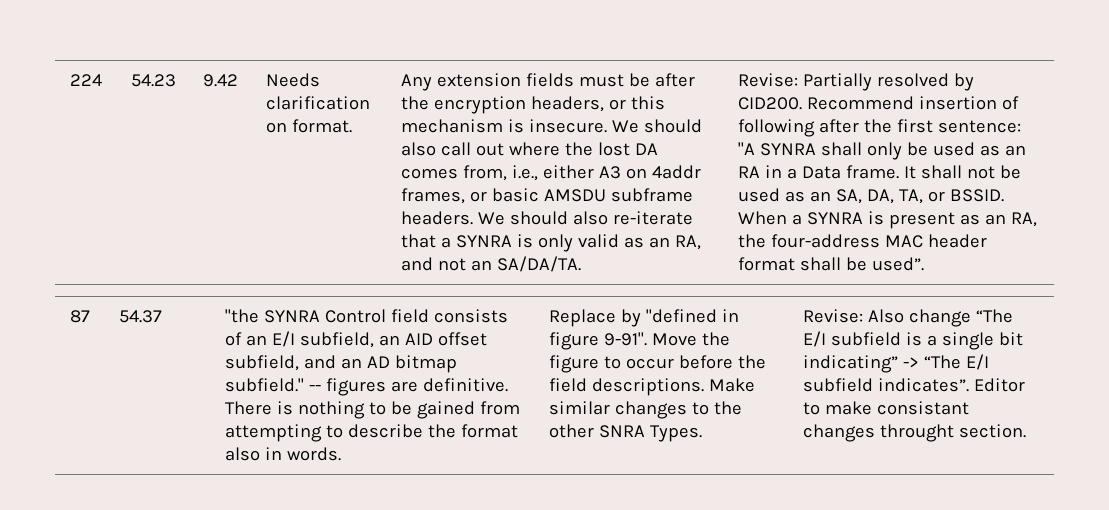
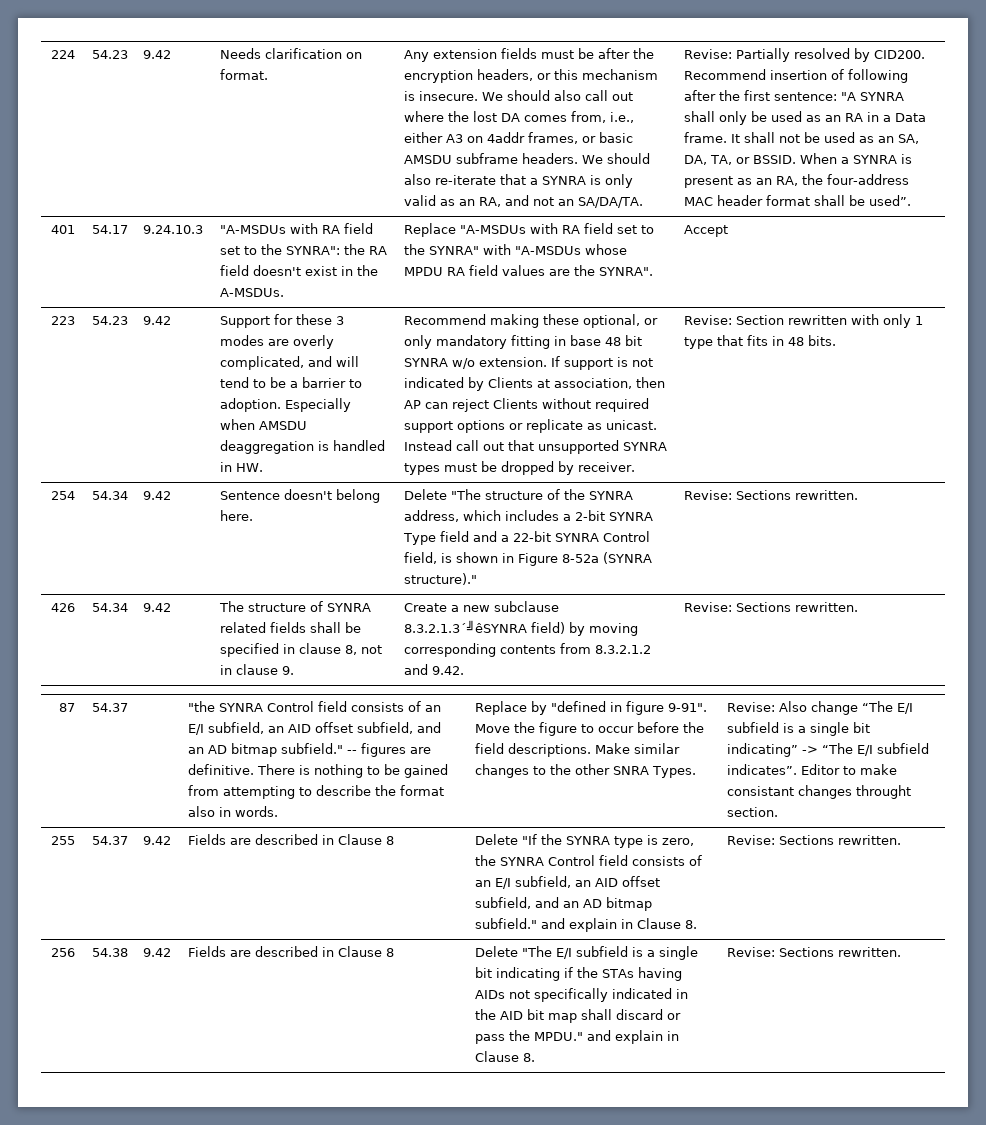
+ 401 | 54.17 | 9.24.10.3 | "A-MSDUs with RA field set to the SYNRA": the RA field doesn't exist in the A-MSDUs. | Replace "A-MSDUs with RA field set to the SYNRA" with "A-MSDUs whose MPDU RA field values are the SYNRA". | Accept
+ 223 | 54.23 | 9.42 | Support for these 3 modes are overly complicated, and will tend to be a barrier to adoption. Especially when AMSDU deaggregation is handled in HW. | Recommend making these optional, or only mandatory fitting in base 48 bit SYNRA w/o extension. If support is not indicated by Clients at association, then AP can reject Clients without required support options or replicate as unicast. Instead call out that unsupported SYNRA types must be dropped by receiver. | Revise: Section rewritten with only 1 type that fits in 48 bits.
+ 254 | 54.34 | 9.42 | Sentence doesn't belong here. | Delete "The structure of the SYNRA address, which includes a 2-bit SYNRA Type field and a 22-bit SYNRA Control field, is shown in Figure 8-52a (SYNRA structure)." | Revise: Sections rewritten.
+ 426 | 54.34 | 9.42 | The structure of SYNRA related fields shall be specified in clause 8, not in clause 9. | Create a new subclause 8.3.2.1.3´╝êSYNRA field) by moving corresponding contents from 8.3.2.1.2 and 9.42. | Revise: Sections rewritten.
+ 255 | 54.37 | 9.42 | Fields are described in Clause 8 | Delete "If the SYNRA type is zero, the SYNRA Control field consists of an E/I subfield, an AID offset subfield, and an AD bitmap subfield." and explain in Clause 8. | Revise: Sections rewritten.
+ 256 | 54.38 | 9.42 | Fields are described in Clause 8 | Delete "The E/I subfield is a single bit indicating if the STAs having AIDs not specifically indicated in the AID bit map shall discard or pass the MPDU." and explain in Clause 8. | Revise: Sections rewritten.

